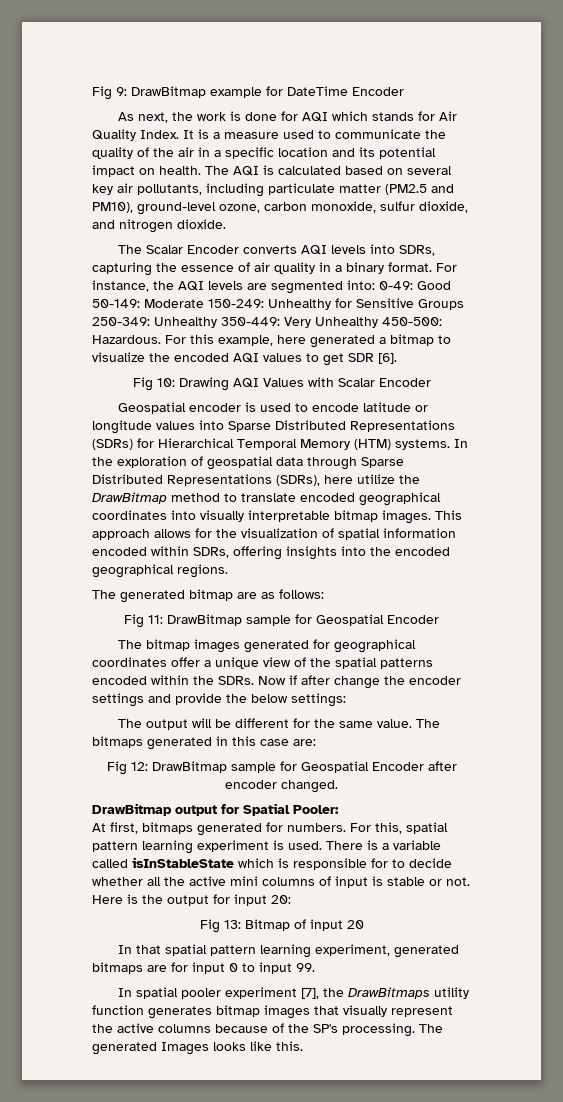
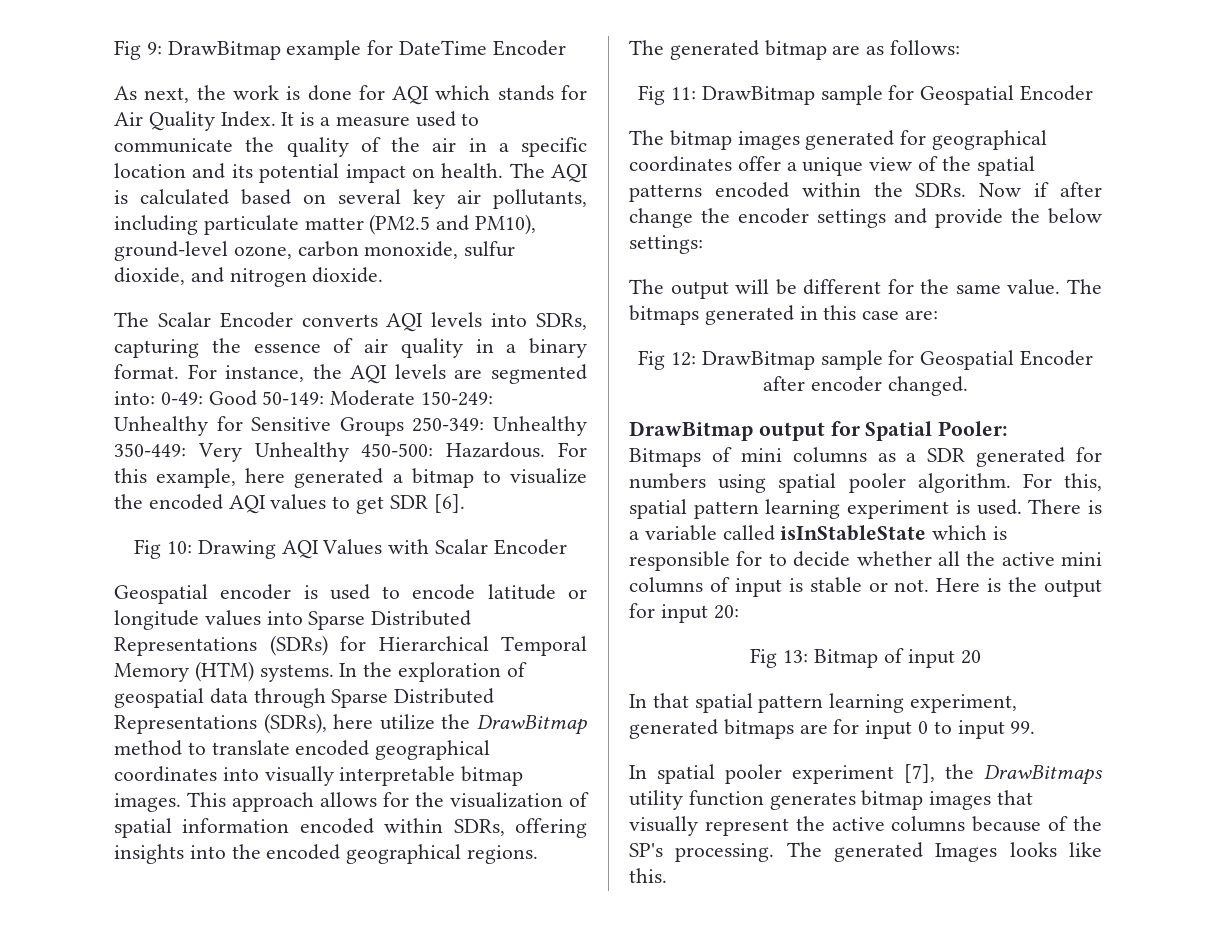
- At first, bitmaps generated for numbers.
+ Bitmaps of mini columns as a SDR generated for numbers using spatial pooler algorithm.

